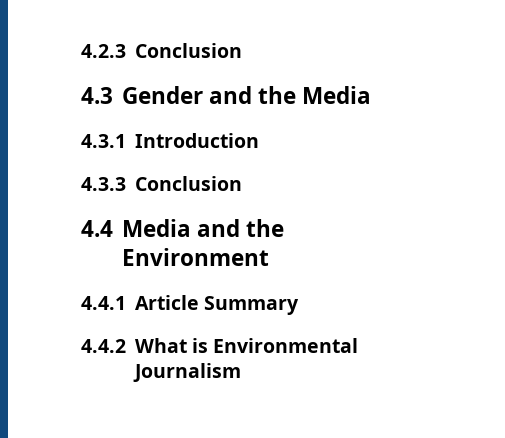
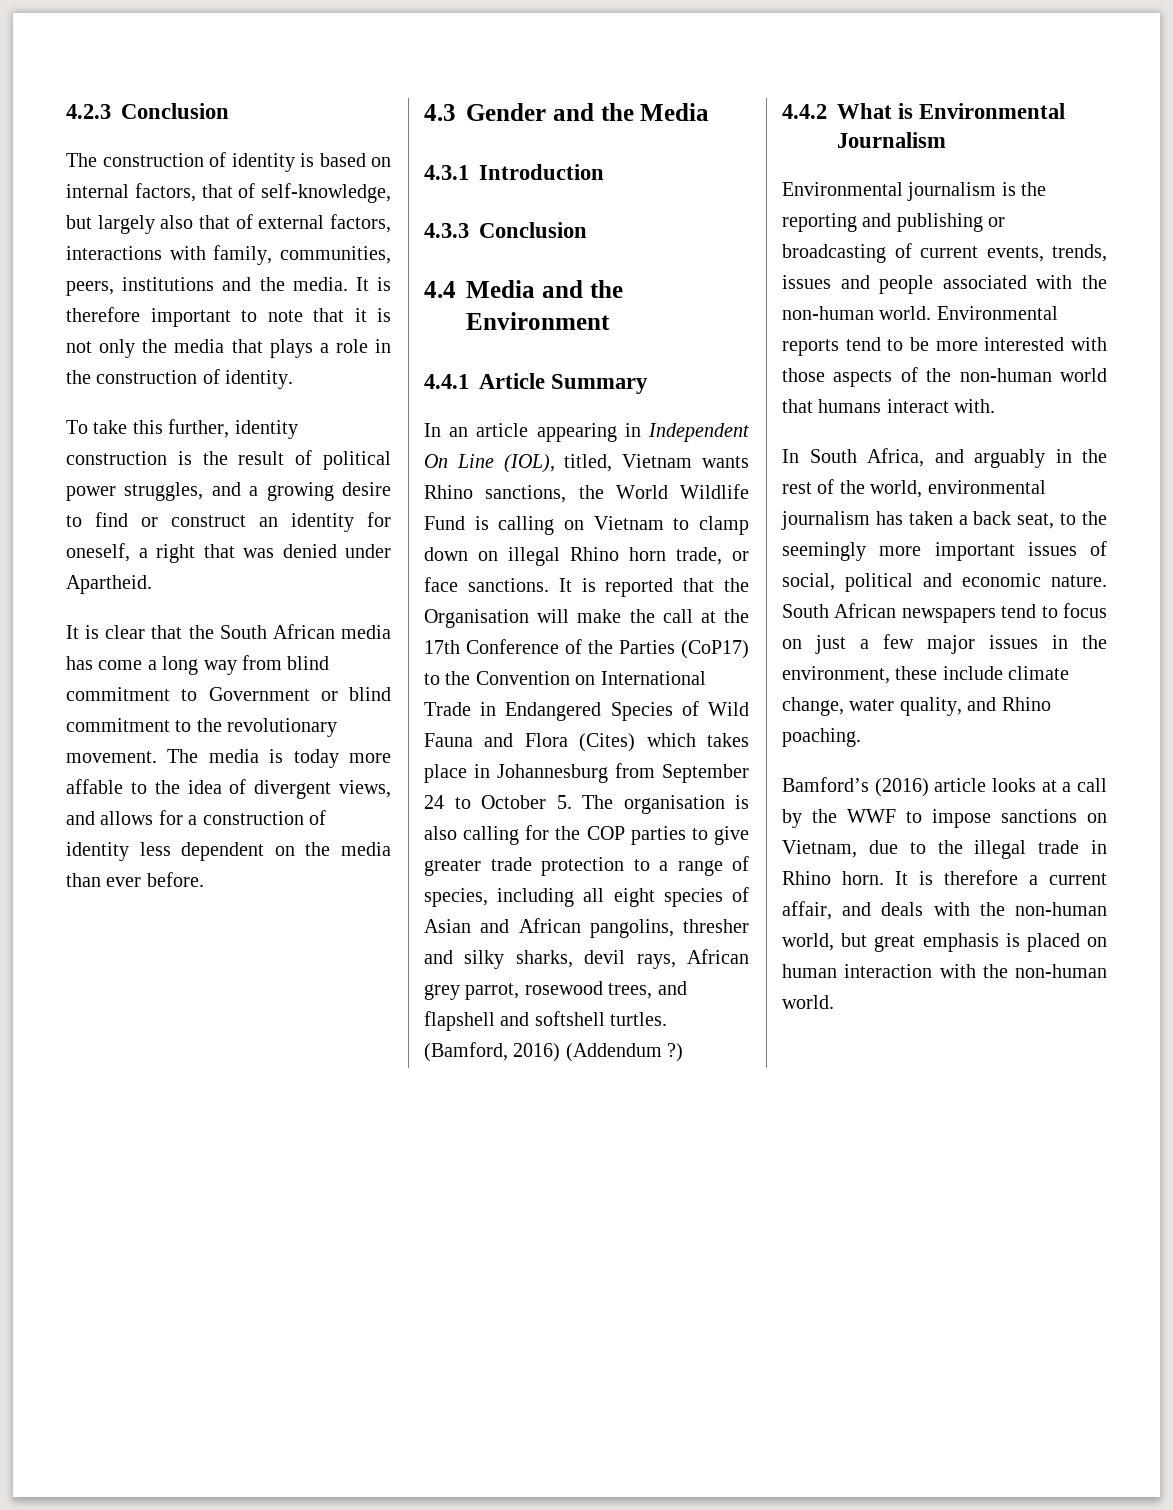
+ The construction of identity is based on internal factors, that of self-knowledge, but largely also that of external factors, interactions with family, communities, peers, institutions and the media. It is therefore important to note that it is not only the media that plays a role in the construction of identity.
+ To take this further, identity construction is the result of political power struggles, and a growing desire to find or construct an identity for oneself, a right that was denied under Apartheid.
+ It is clear that the South African media has come a long way from blind commitment to Government or blind commitment to the revolutionary movement. The media is today more affable to the idea of divergent views, and allows for a construction of identity less dependent on the media than ever before.
+ In an article appearing in Independent On Line (IOL), titled, Vietnam wants Rhino sanctions, the World Wildlife Fund is calling on Vietnam to clamp down on illegal Rhino horn trade, or face sanctions. It is reported that the Organisation will make the call at the 17th Conference of the Parties (CoP17) to the Convention on International Trade in Endangered Species of Wild Fauna and Flora (Cites) which takes place in Johannesburg from September 24 to October 5. The organisation is also calling for the COP parties to give greater trade protection to a range of species, including all eight species of Asian and African pangolins, thresher and silky sharks, devil rays, African grey parrot, rosewood trees, and flapshell and softshell turtles. (Bamford, 2016) (Addendum ?)
+ Environmental journalism is the reporting and publishing or broadcasting of current events, trends, issues and people associated with the non-human world. Environmental reports tend to be more interested with those aspects of the non-human world that humans interact with.
+ In South Africa, and arguably in the rest of the world, environmental journalism has taken a back seat, to the seemingly more important issues of social, political and economic nature. South African newspapers tend to focus on just a few major issues in the environment, these include climate change, water quality, and Rhino poaching.
+ Bamford’s (2016) article looks at a call by the WWF to impose sanctions on Vietnam, due to the illegal trade in Rhino horn. It is therefore a current affair, and deals with the non-human world, but great emphasis is placed on human interaction with the non-human world.

